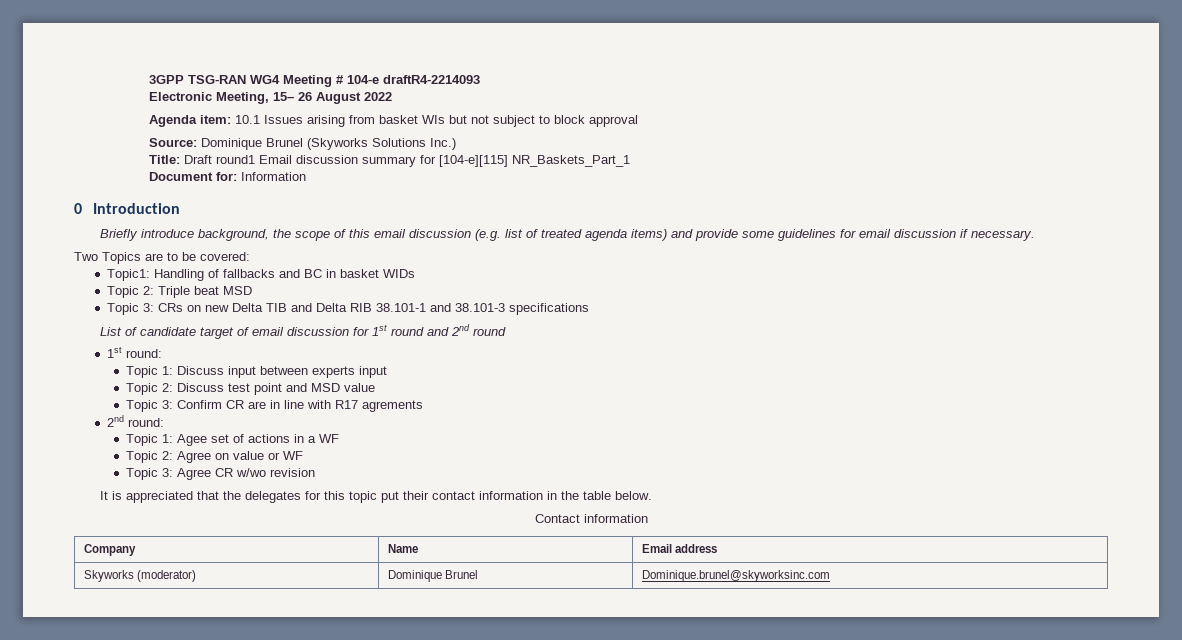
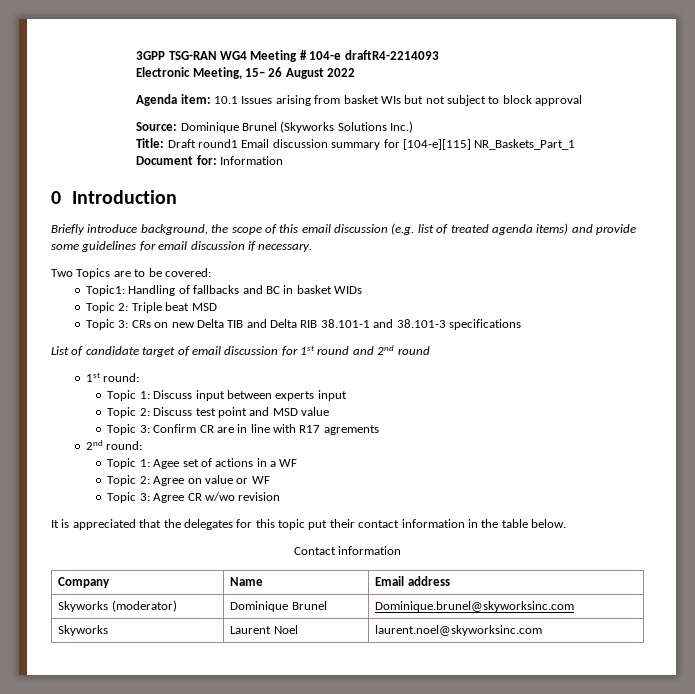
+ Skyworks | Laurent Noel | laurent.noel@skyworksinc.com

